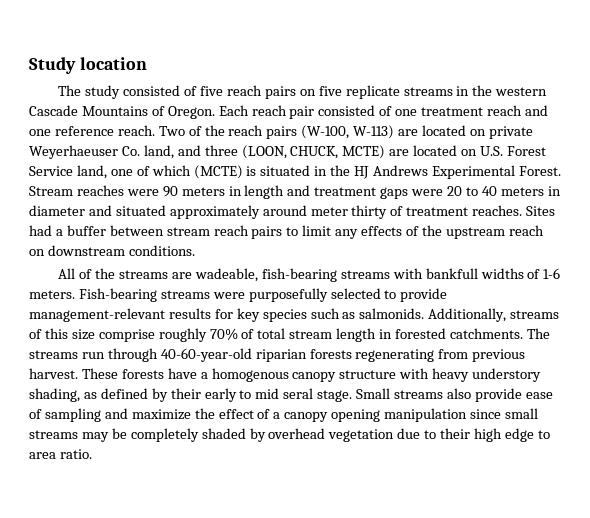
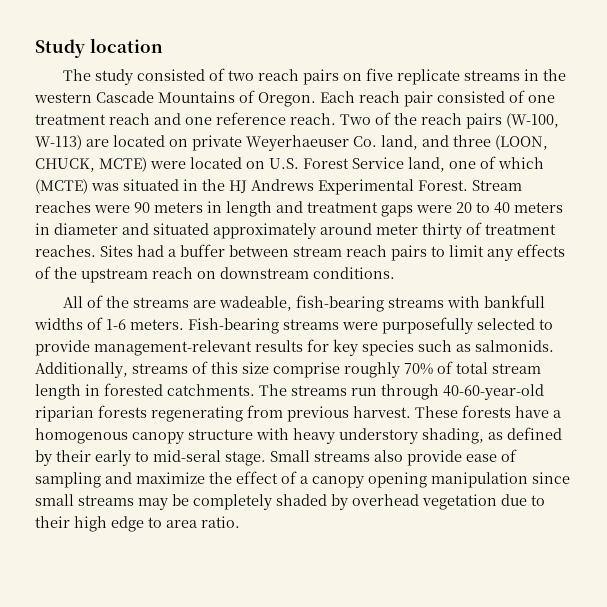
- The study consisted of five reach pairs on five replicate streams in the western Cascade Mountains of Oregon.
+ The study consisted of two reach pairs on five replicate streams in the western Cascade Mountains of Oregon.
- Two of the reach pairs (W-100, W-113) are located on private Weyerhaeuser Co. land, and three (LOON, CHUCK, MCTE) are located on U.S. Forest Service land, one of which (MCTE) is situated in the HJ Andrews Experimental Forest.
+ Two of the reach pairs (W-100, W-113) are located on private Weyerhaeuser Co. land, and three (LOON, CHUCK, MCTE) were located on U.S. Forest Service land, one of which (MCTE) was situated in the HJ Andrews Experimental Forest.
- These forests have a homogenous canopy structure with heavy understory shading, as defined by their early to mid seral stage.
+ These forests have a homogenous canopy structure with heavy understory shading, as defined by their early to mid-seral stage.

